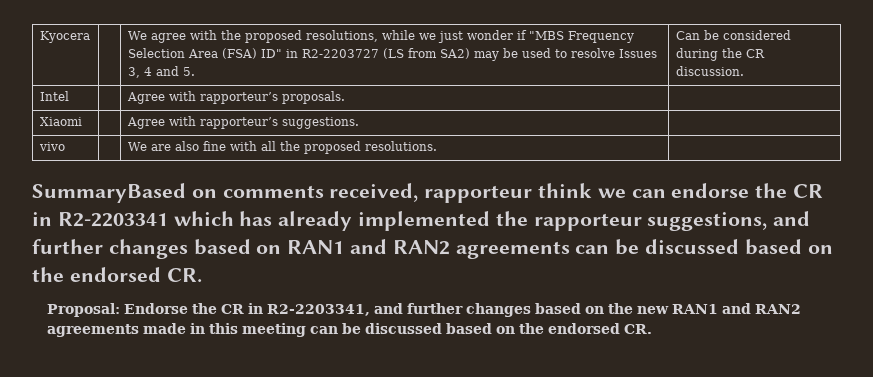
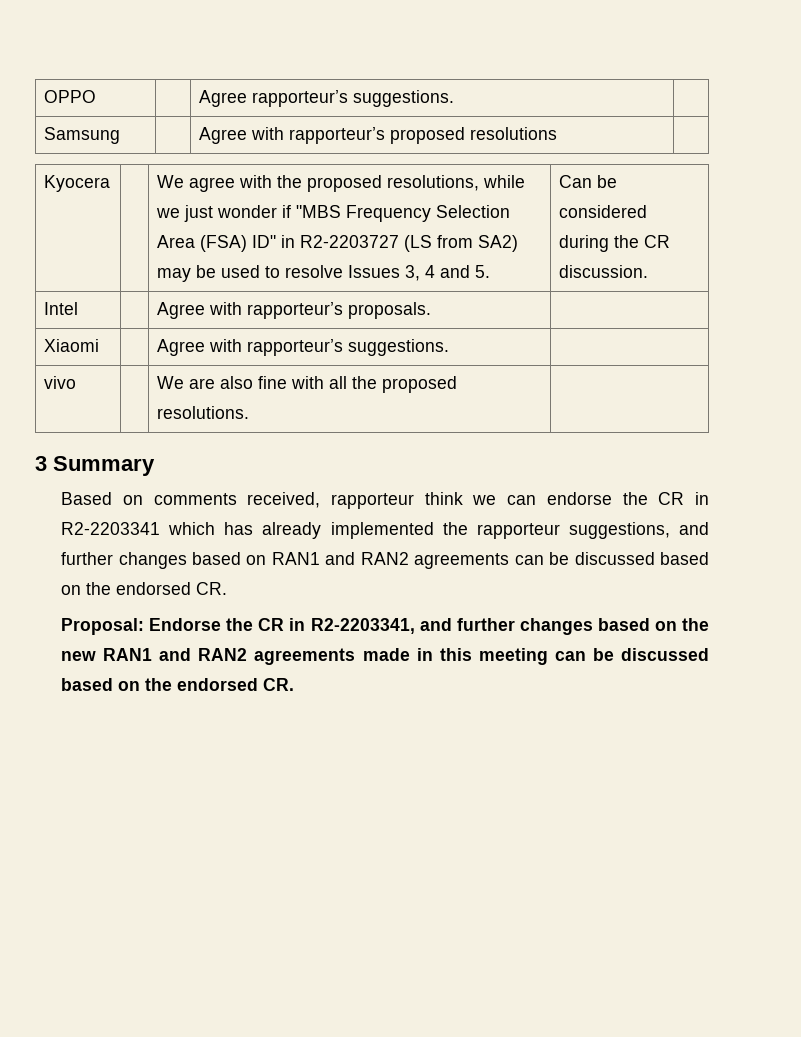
+ OPPO | | Agree rapporteur’s suggestions. |
+ Samsung | | Agree with rapporteur’s proposed resolutions |
- SummaryBased on comments received, rapporteur think we can endorse the CR in R2-2203341 which has already implemented the rapporteur suggestions, and further changes based on RAN1 and RAN2 agreements can be discussed based on the endorsed CR.
+ 3 Summary
+ Based on comments received, rapporteur think we can endorse the CR in R2-2203341 which has already implemented the rapporteur suggestions, and further changes based on RAN1 and RAN2 agreements can be discussed based on the endorsed CR.

